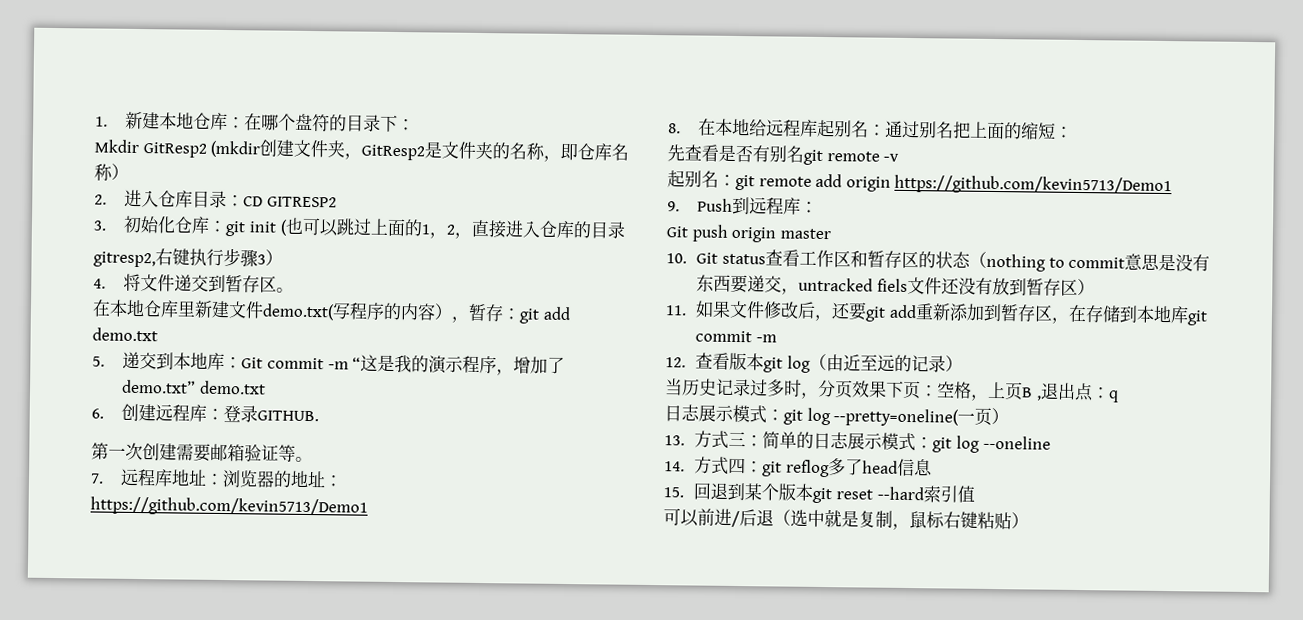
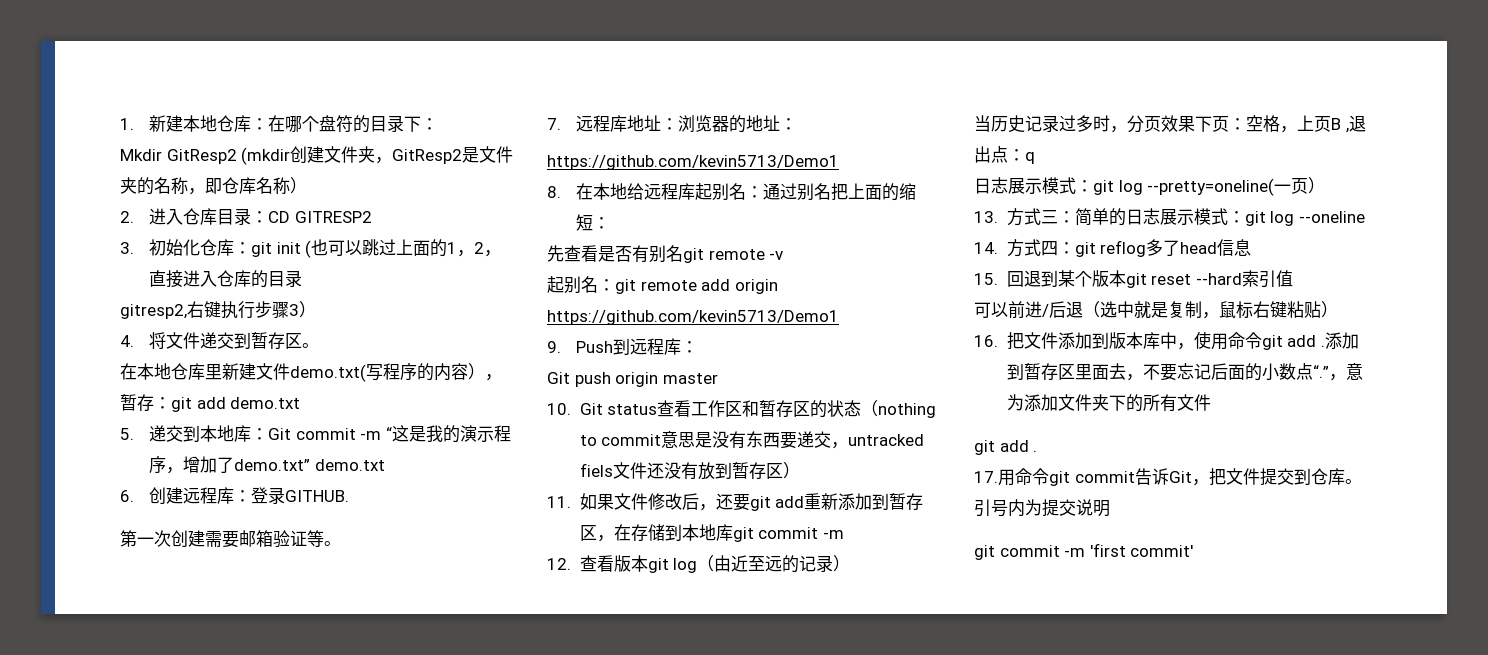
+ 16.把文件添加到版本库中，使用命令git add .添加到暂存区里面去，不要忘记后面的小数点“.”，意为添加文件夹下的所有文件
+ git add .
+ 17.用命令git commit告诉Git，把文件提交到仓库。引号内为提交说明
+ git commit -m 'first commit'

